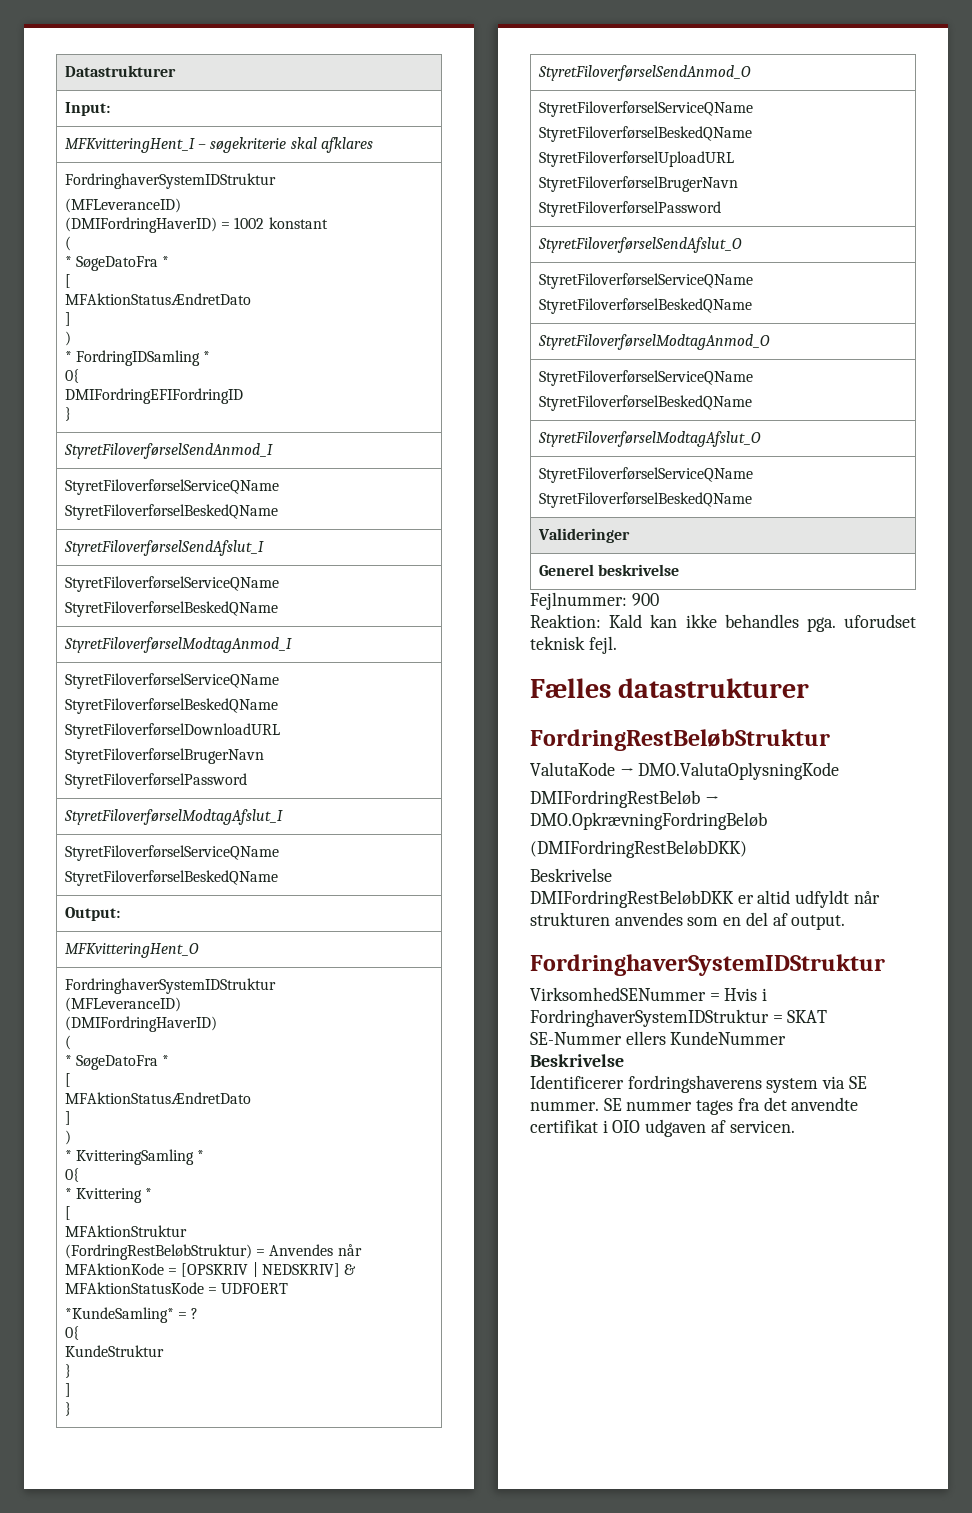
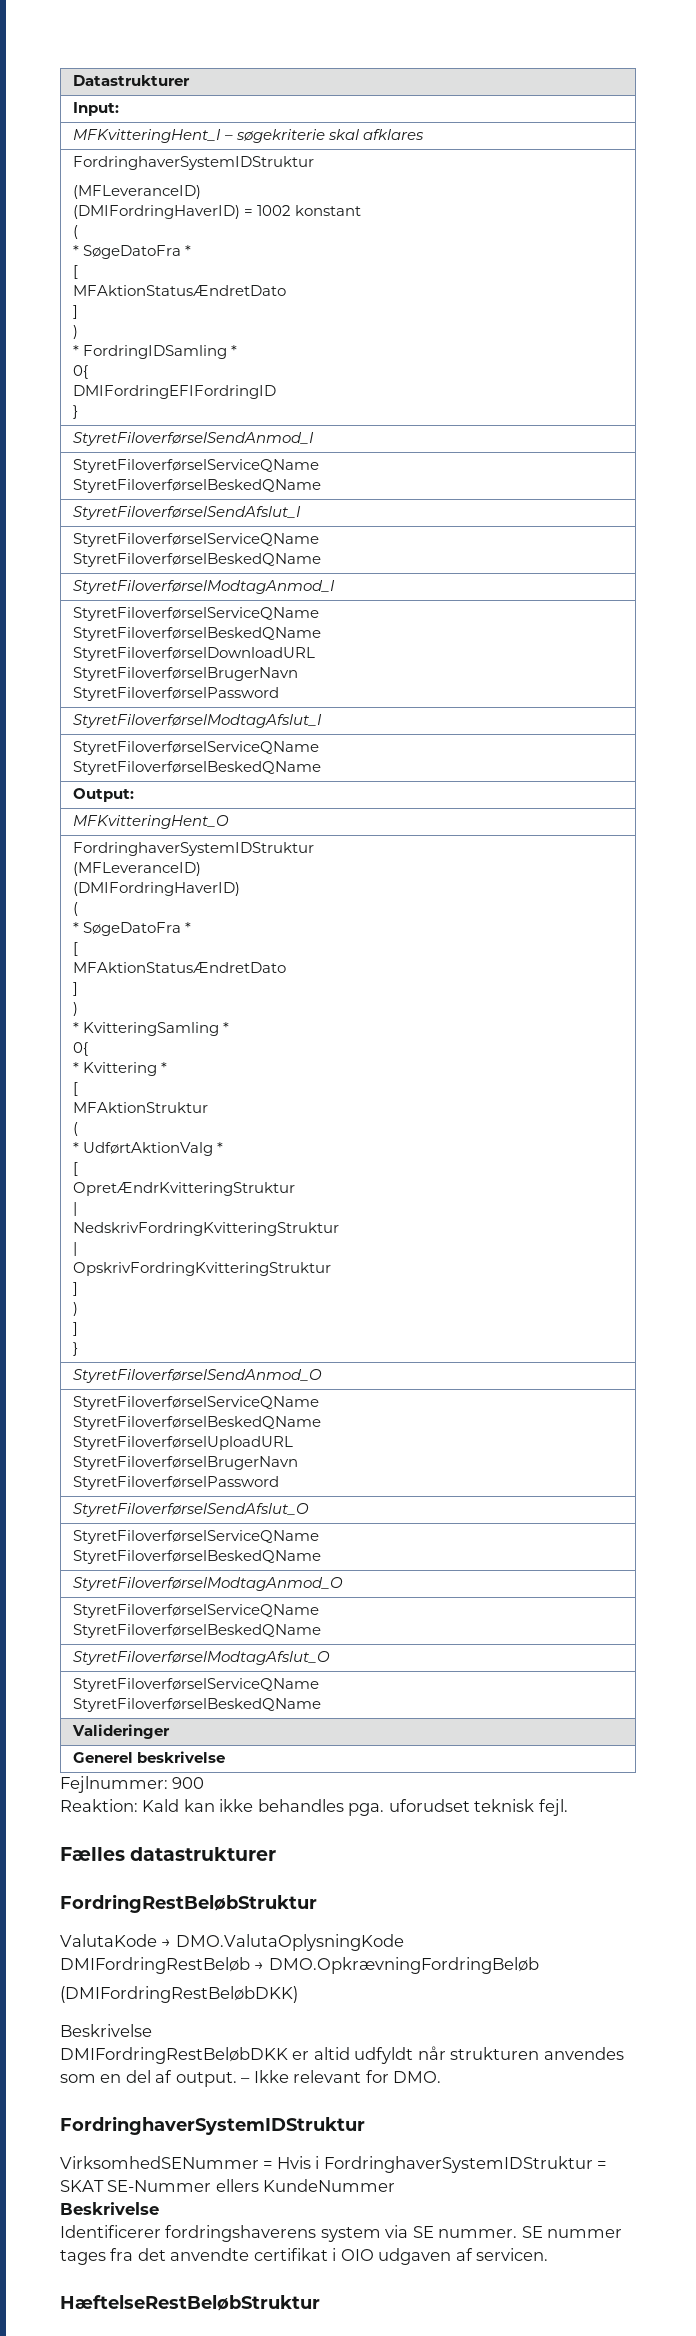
  MFKvitteringHent_O
  FordringhaverSystemIDStruktur
  (MFLeveranceID)
  (DMIFordringHaverID)
  (
  * SøgeDatoFra *
  [
  MFAktionStatusÆndretDato
  ]
  )
  * KvitteringSamling *
  0{
  * Kvittering *
  [
  MFAktionStruktur
- (FordringRestBeløbStruktur) = Anvendes når MFAktionKode = [OPSKRIV | NEDSKRIV] & MFAktionStatusKode = UDFOERT
- *KundeSamling* = ?
- 0{
- KundeStruktur
- }
+ (
+ * UdførtAktionValg *
+ [
+ OpretÆndrKvitteringStruktur
+ |
+ NedskrivFordringKvitteringStruktur
+ |
+ OpskrivFordringKvitteringStruktur
+ ]
+ )
+ – Ikke relevant for DMO.
+ HæftelseRestBeløbStruktur

